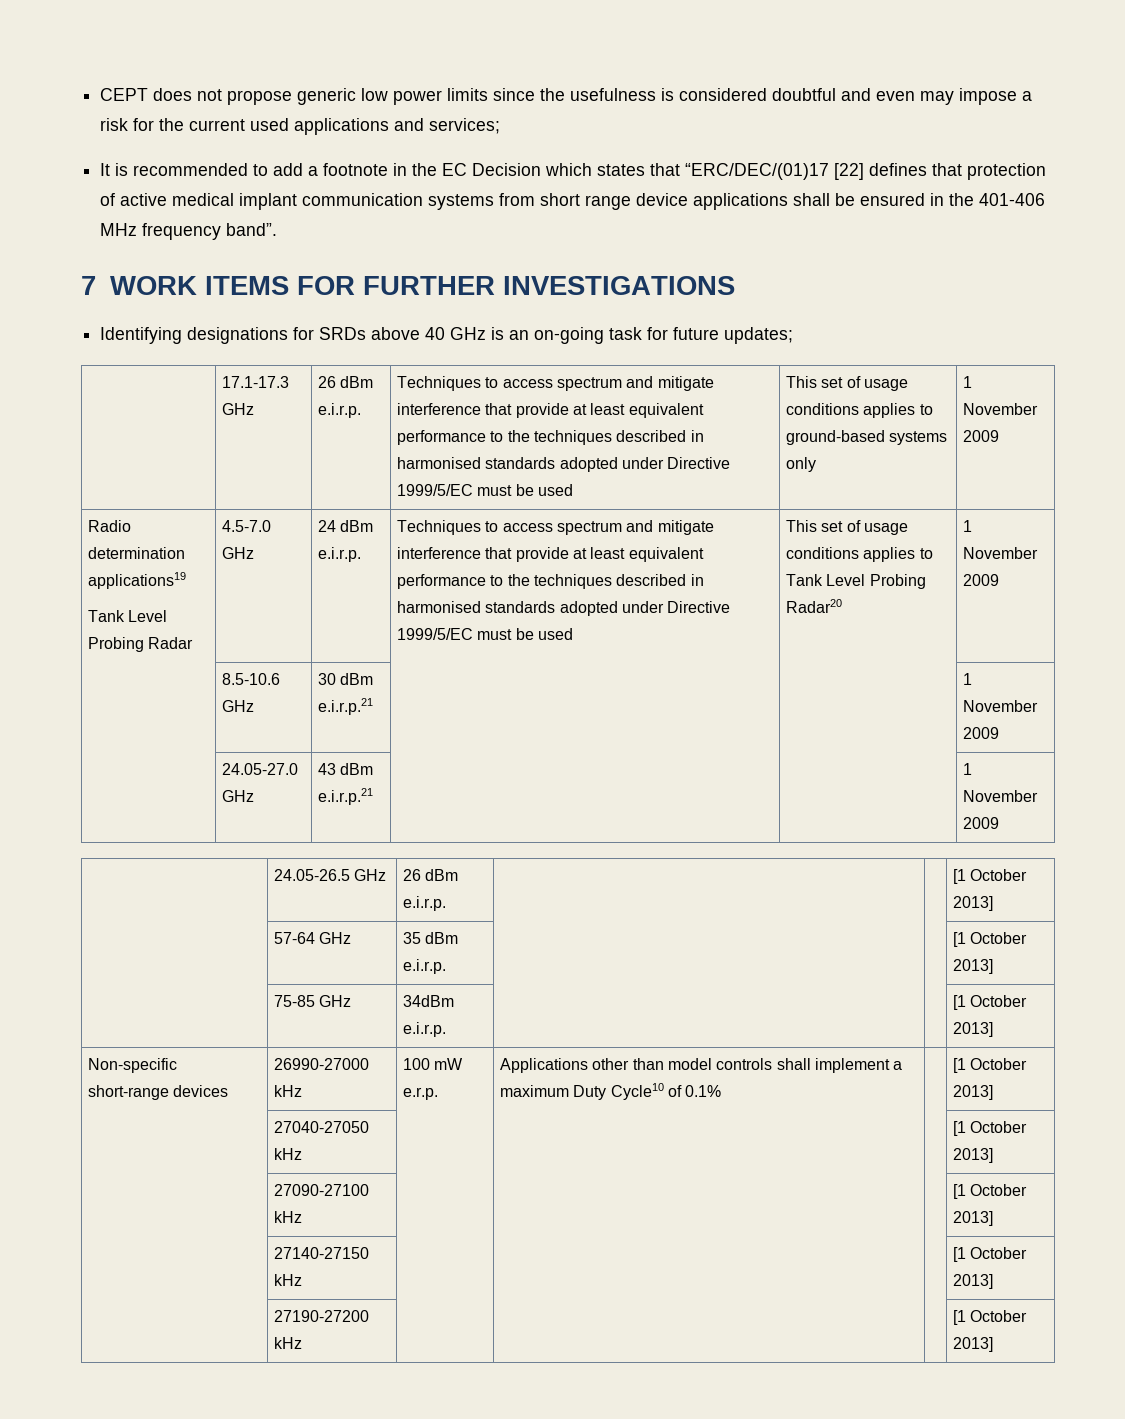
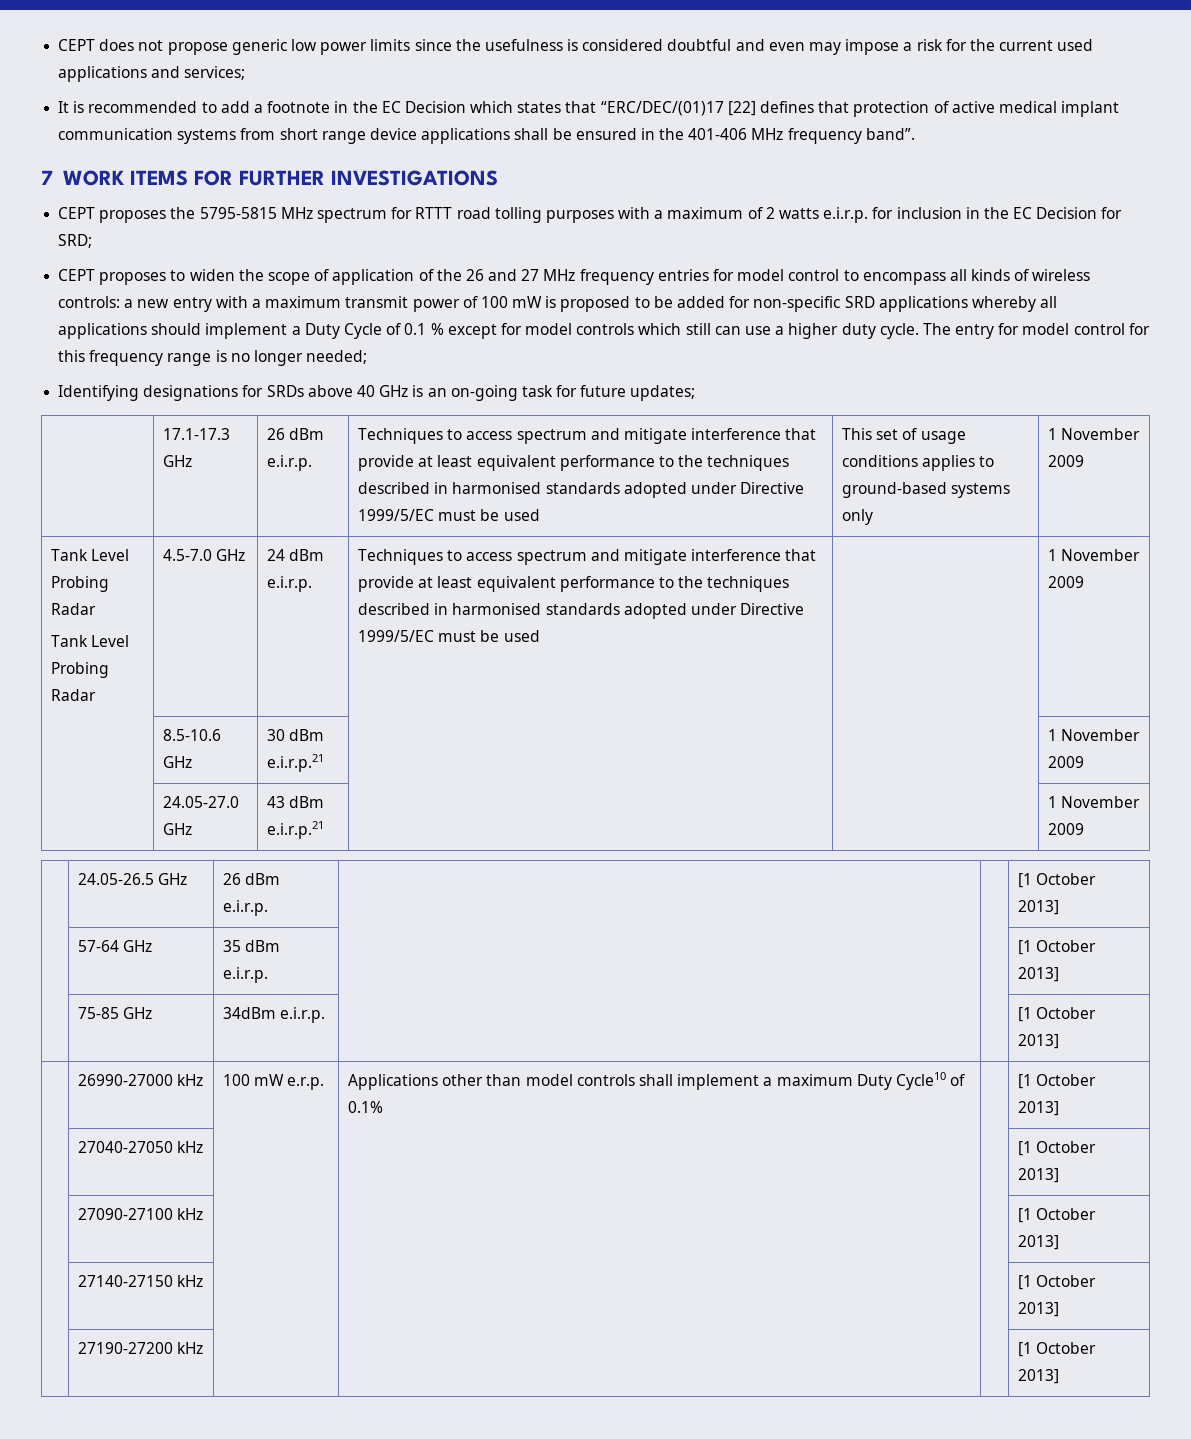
+ CEPT proposes the 5795-5815 MHz spectrum for RTTT road tolling purposes with a maximum of 2 watts e.i.r.p. for inclusion in the EC Decision for SRD;
+ CEPT proposes to widen the scope of application of the 26 and 27 MHz frequency entries for model control to encompass all kinds of wireless controls: a new entry with a maximum transmit power of 100 mW is proposed to be added for non-specific SRD applications whereby all applications should implement a Duty Cycle of 0.1 % except for model controls which still can use a higher duty cycle. The entry for model control for this frequency range is no longer needed;
  This set of usage conditions applies to ground-based systems only | 1 November 2009
- Radio determination applications19
+ Tank Level Probing Radar
- This set of usage conditions applies to Tank Level Probing Radar20
- Non-specific short-range devices | 26990-27000 kHz | 100 mW e.r.p. | Applications other than model controls shall implement a maximum Duty Cycle10 of 0.1% | | [1 October 2013]
+ | 26990-27000 kHz | 100 mW e.r.p. | Applications other than model controls shall implement a maximum Duty Cycle10 of 0.1% | | [1 October 2013]

